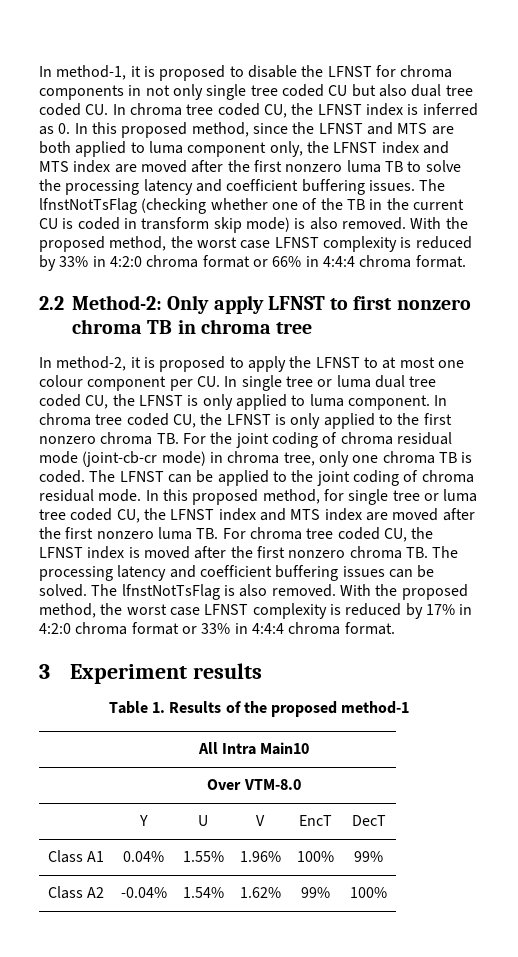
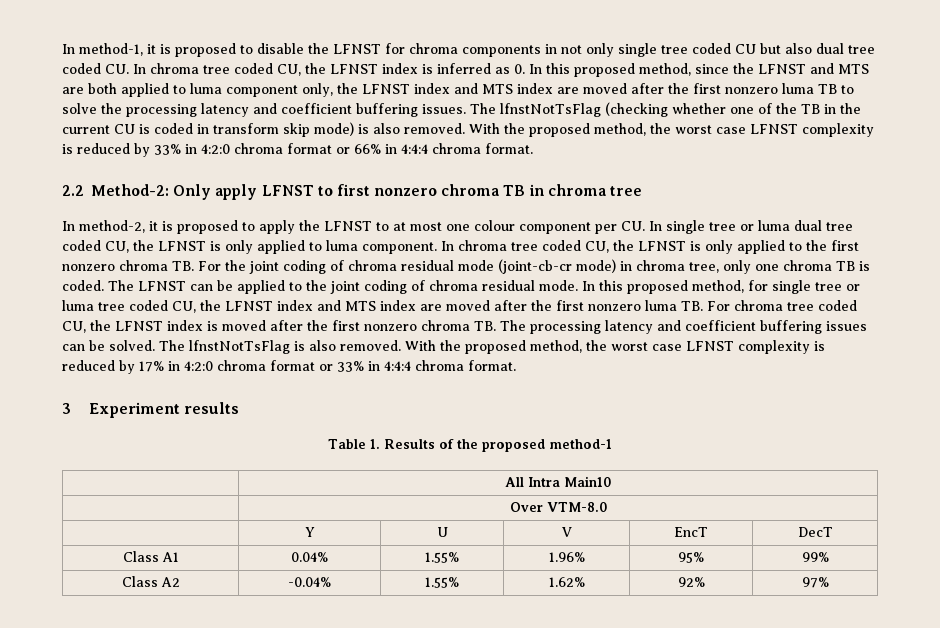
- Class A1 | 0.04% | 1.55% | 1.96% | 100% | 99%
+ Class A1 | 0.04% | 1.55% | 1.96% | 95% | 99%
- Class A2 | -0.04% | 1.54% | 1.62% | 99% | 100%
+ Class A2 | -0.04% | 1.55% | 1.62% | 92% | 97%

